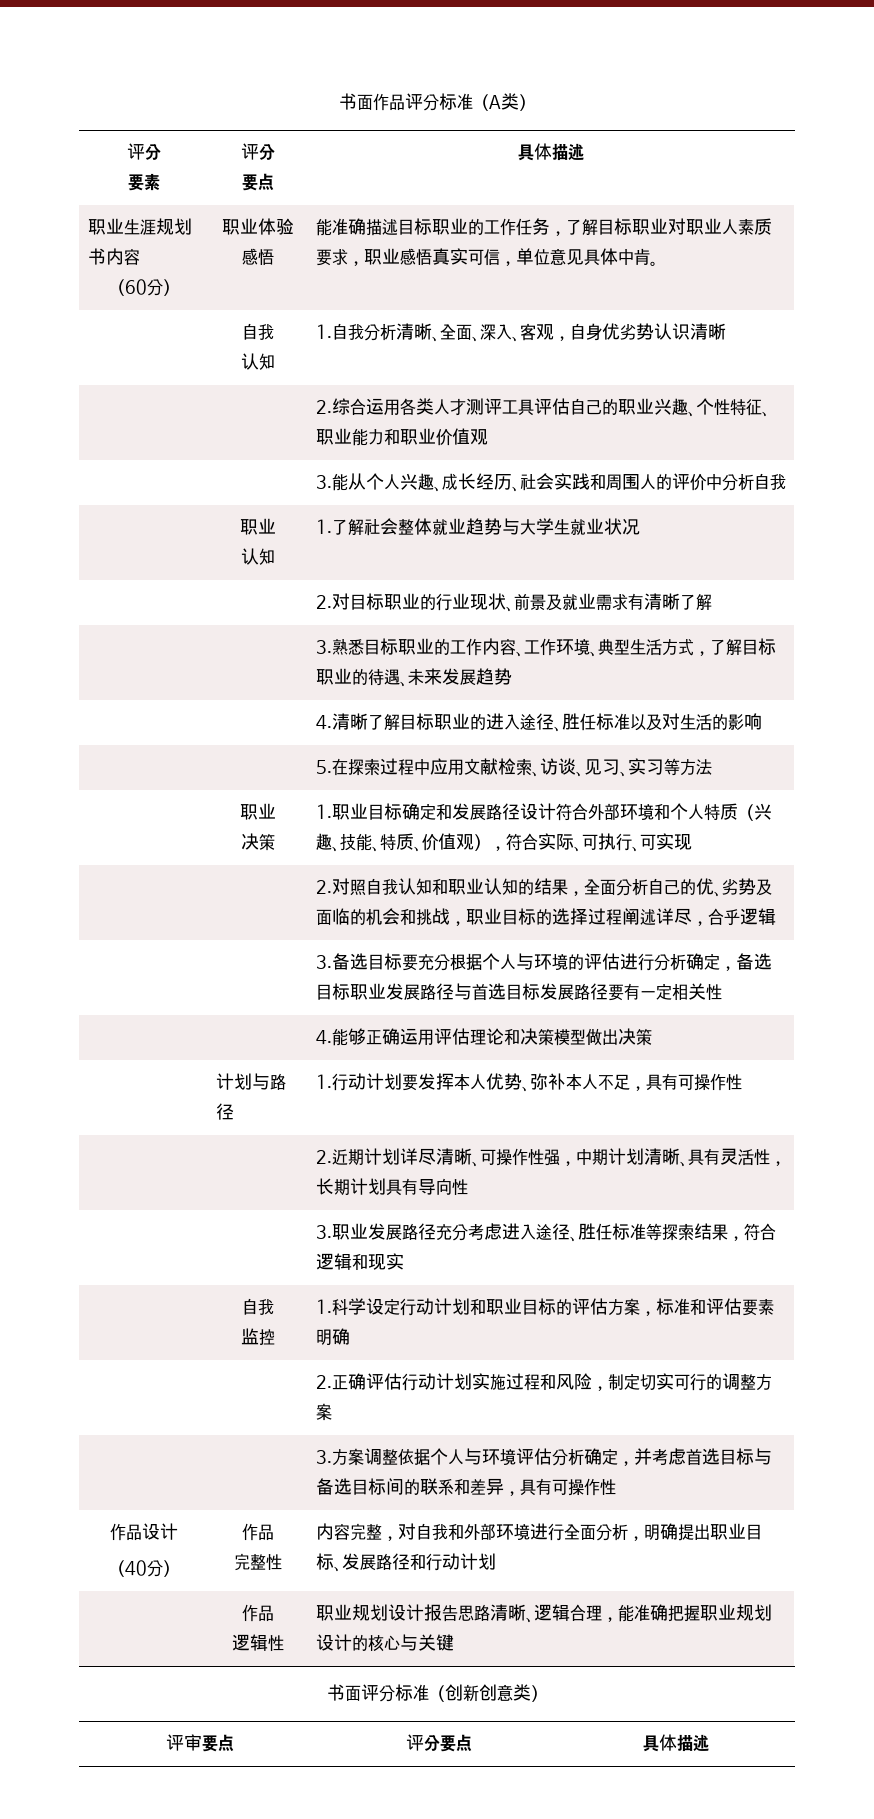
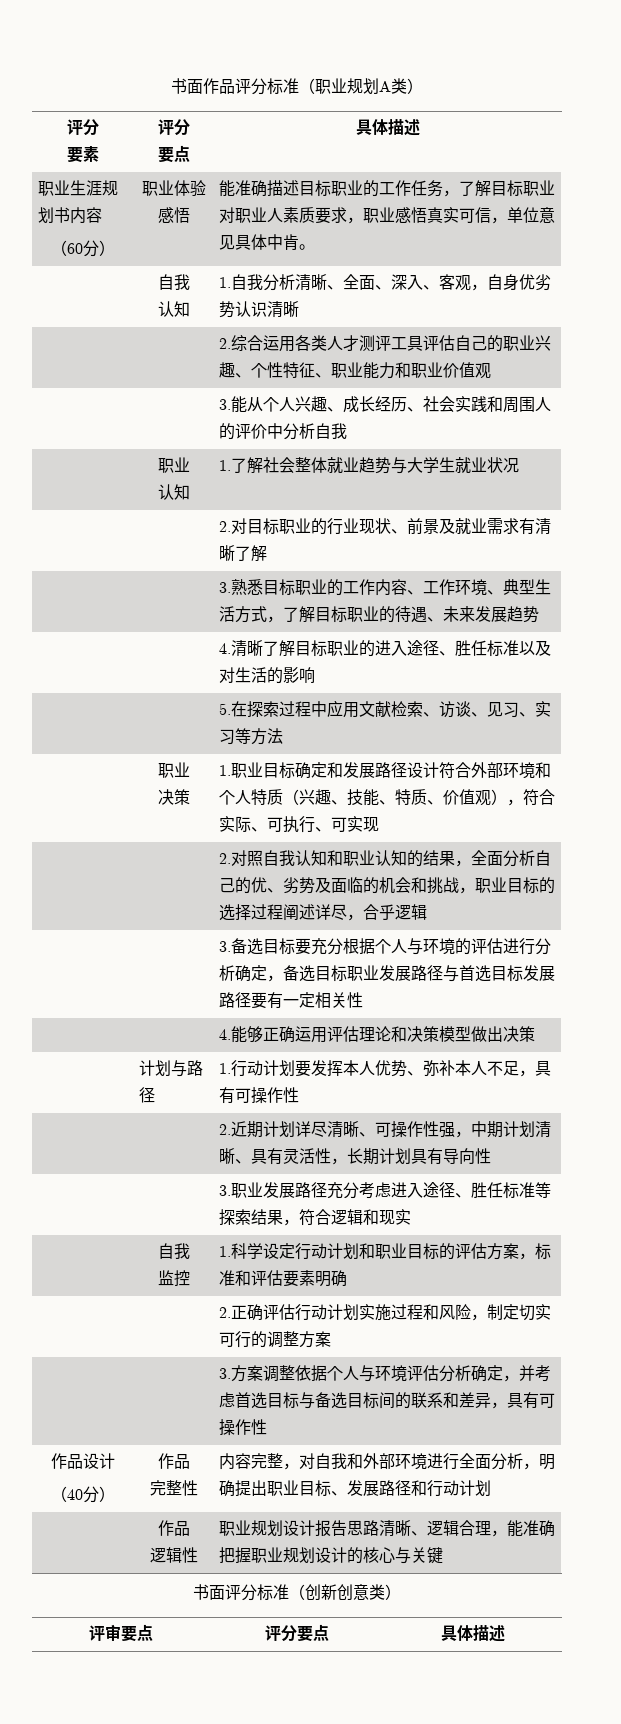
- 书面作品评分标准（A类）
+ 书面作品评分标准（职业规划A类）

